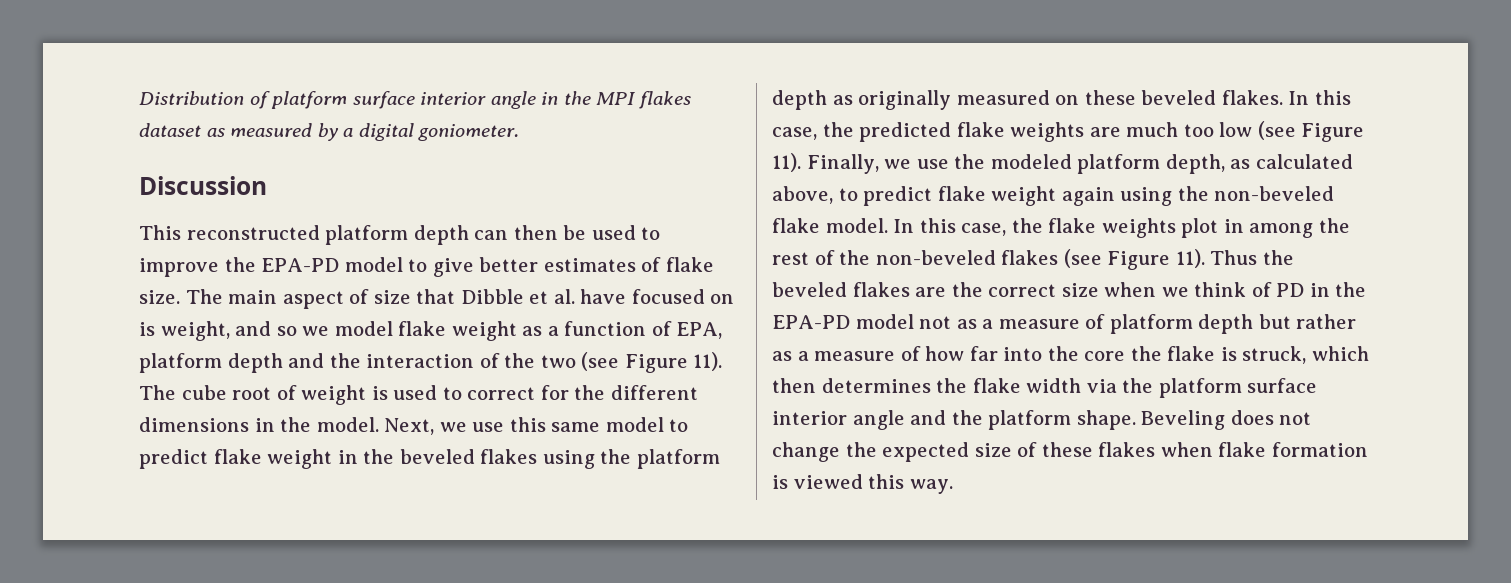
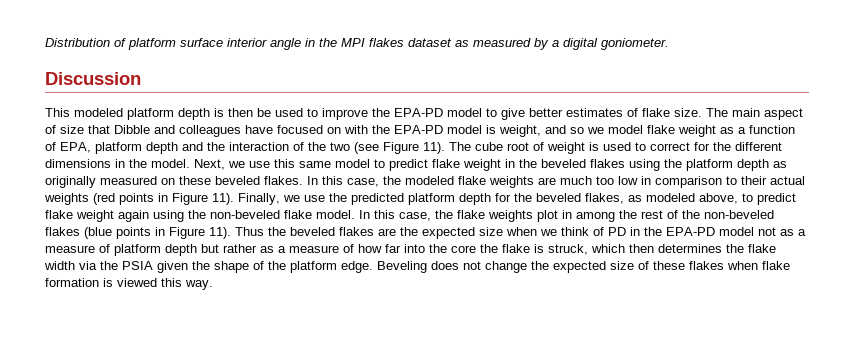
- This reconstructed platform depth can then be used to improve the EPA-PD model to give better estimates of flake size.
+ This modeled platform depth is then be used to improve the EPA-PD model to give better estimates of flake size.
- The main aspect of size that Dibble et al. have focused on is weight, and so we model flake weight as a function of EPA, platform depth and the interaction of the two (see Figure 11).
+ The main aspect of size that Dibble and colleagues have focused on with the EPA-PD model is weight, and so we model flake weight as a function of EPA, platform depth and the interaction of the two (see Figure 11).
- In this case, the predicted flake weights are much too low (see Figure 11).
+ In this case, the modeled flake weights are much too low in comparison to their actual weights (red points in Figure 11).
- Finally, we use the modeled platform depth, as calculated above, to predict flake weight again using the non-beveled flake model.
+ Finally, we use the predicted platform depth for the beveled flakes, as modeled above, to predict flake weight again using the non-beveled flake model.
- In this case, the flake weights plot in among the rest of the non-beveled flakes (see Figure 11).
+ In this case, the flake weights plot in among the rest of the non-beveled flakes (blue points in Figure 11).
- Thus the beveled flakes are the correct size when we think of PD in the EPA-PD model not as a measure of platform depth but rather as a measure of how far into the core the flake is struck, which then determines the flake width via the platform surface interior angle and the platform shape.
+ Thus the beveled flakes are the expected size when we think of PD in the EPA-PD model not as a measure of platform depth but rather as a measure of how far into the core the flake is struck, which then determines the flake width via the PSIA given the shape of the platform edge.

